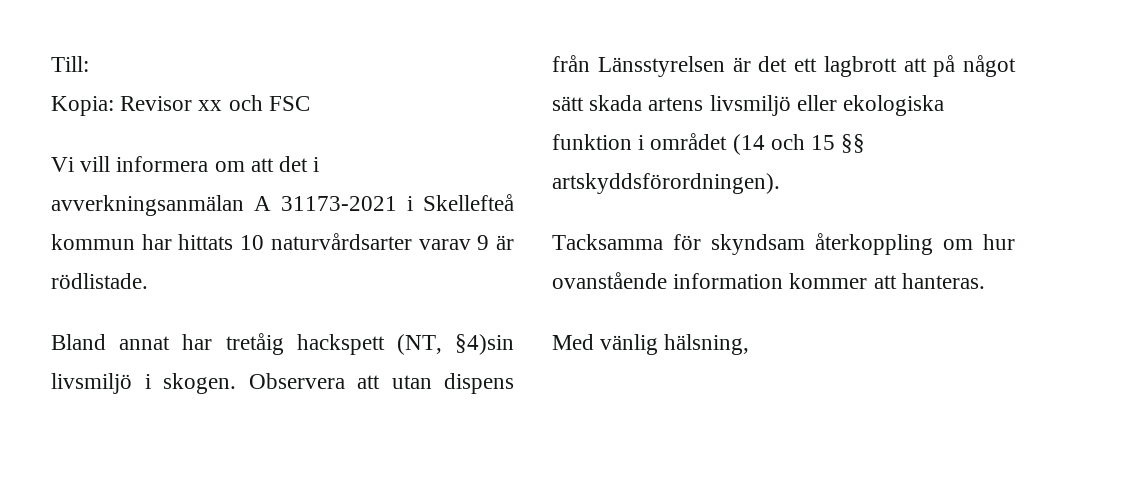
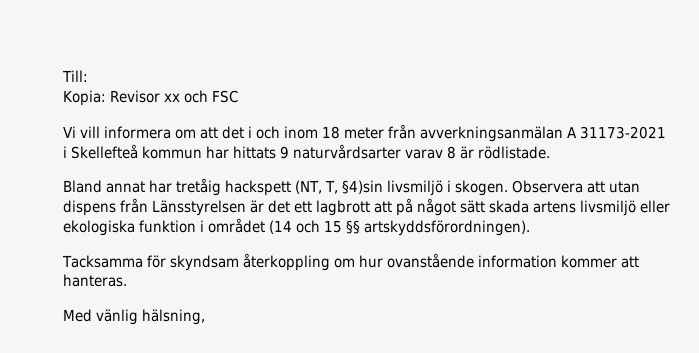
- Vi vill informera om att det i avverkningsanmälan A 31173-2021 i Skellefteå kommun har hittats 10 naturvårdsarter varav 9 är rödlistade.
+ Vi vill informera om att det i och inom 18 meter från avverkningsanmälan A 31173-2021 i Skellefteå kommun har hittats 9 naturvårdsarter varav 8 är rödlistade.
- Bland annat har tretåig hackspett (NT, §4)sin livsmiljö i skogen.
+ Bland annat har tretåig hackspett (NT, T, §4)sin livsmiljö i skogen.

